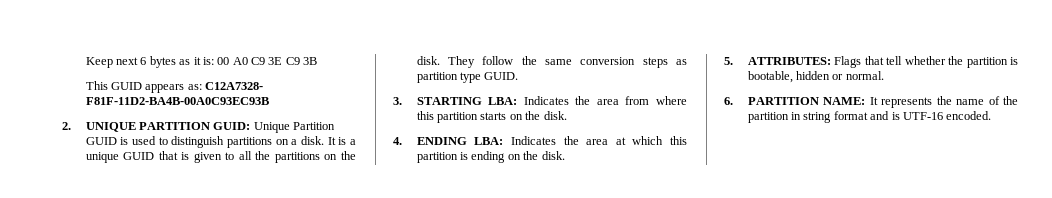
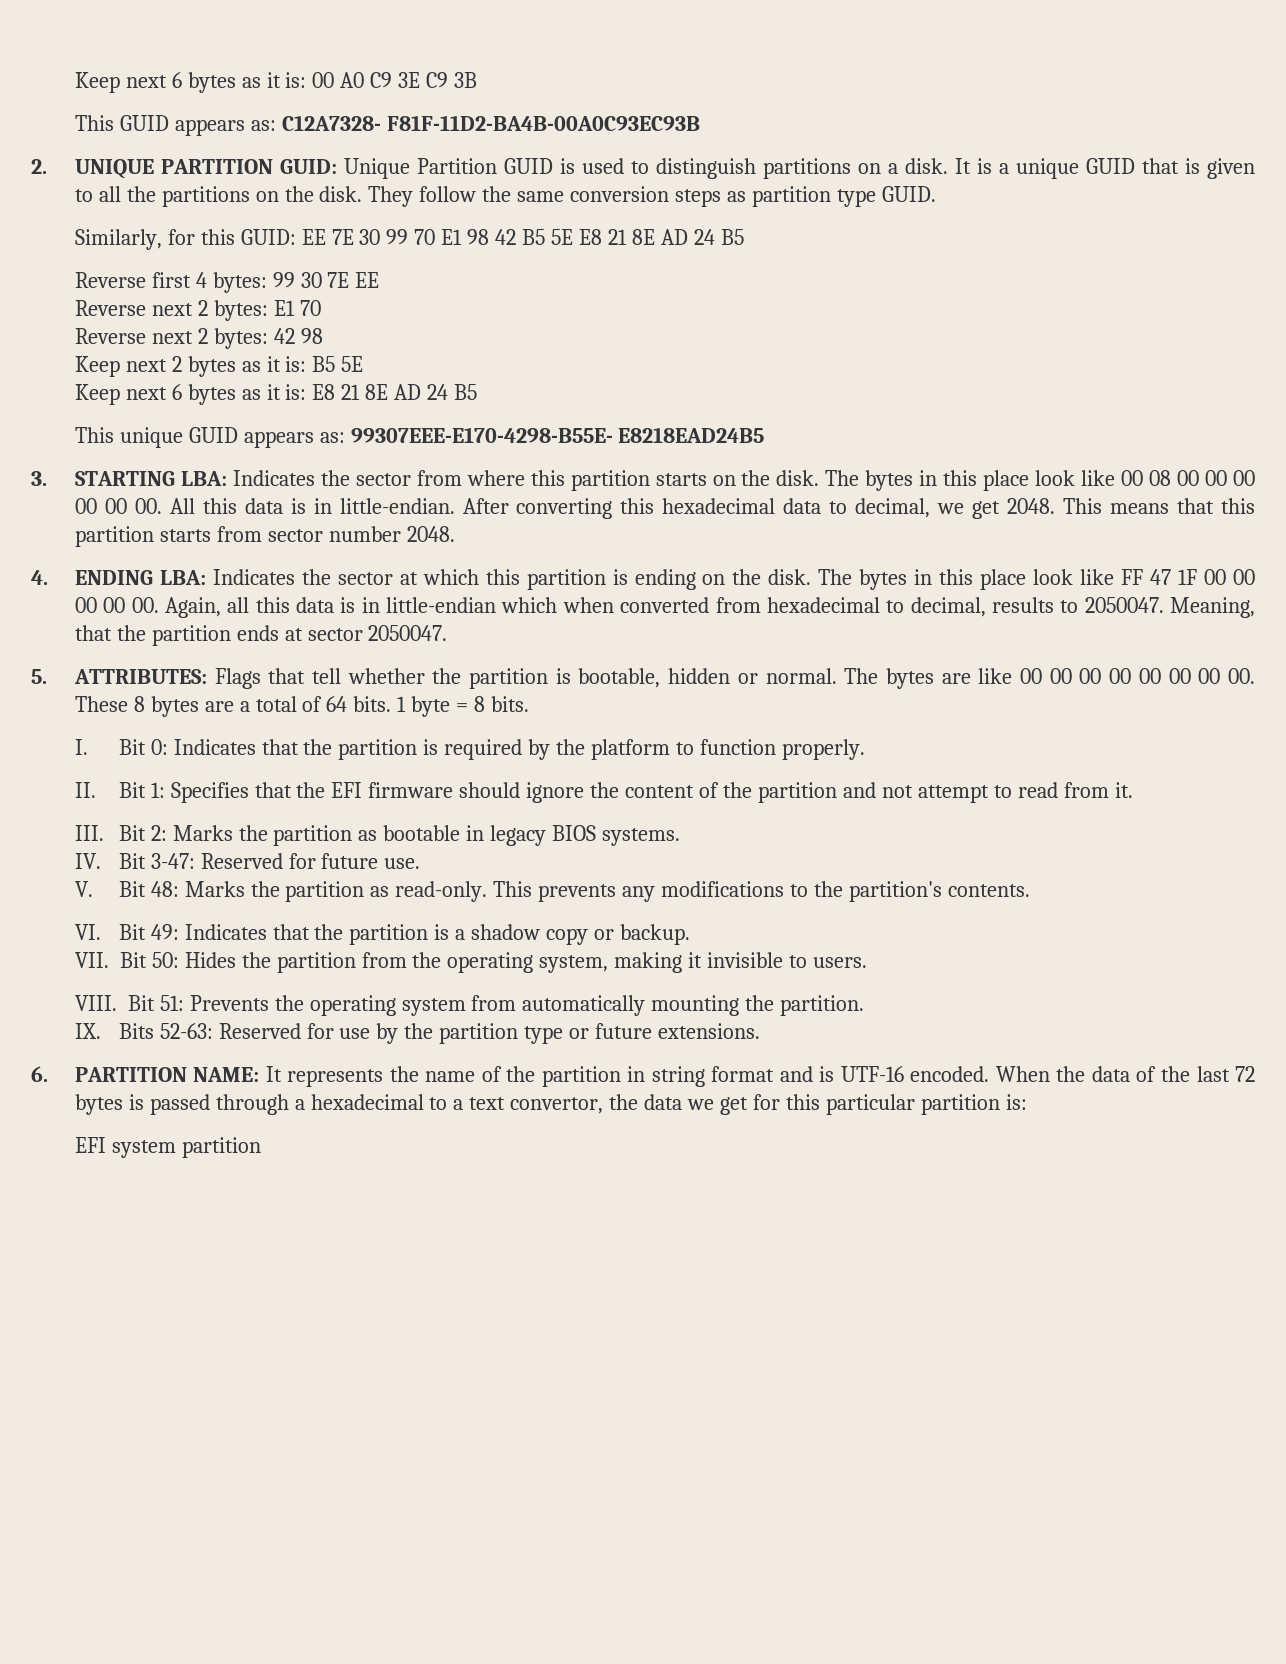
+ Similarly, for this GUID: EE 7E 30 99 70 E1 98 42 B5 5E E8 21 8E AD 24 B5
+ Reverse first 4 bytes: 99 30 7E EE
+ Reverse next 2 bytes: E1 70
+ Reverse next 2 bytes: 42 98
+ Keep next 2 bytes as it is: B5 5E
+ Keep next 6 bytes as it is: E8 21 8E AD 24 B5
+ This unique GUID appears as: 99307EEE-E170-4298-B55E- E8218EAD24B5
- 3. STARTING LBA: Indicates the area from where this partition starts on the disk.
+ 3. STARTING LBA: Indicates the sector from where this partition starts on the disk. The bytes in this place look like 00 08 00 00 00 00 00 00. All this data is in little-endian. After converting this hexadecimal data to decimal, we get 2048. This means that this partition starts from sector number 2048.
- 4. ENDING LBA: Indicates the area at which this partition is ending on the disk.
+ 4. ENDING LBA: Indicates the sector at which this partition is ending on the disk. The bytes in this place look like FF 47 1F 00 00 00 00 00. Again, all this data is in little-endian which when converted from hexadecimal to decimal, results to 2050047. Meaning, that the partition ends at sector 2050047.
+ The bytes are like 00 00 00 00 00 00 00 00. These 8 bytes are a total of 64 bits. 1 byte = 8 bits.
+ I. Bit 0: Indicates that the partition is required by the platform to function properly.
+ II. Bit 1: Specifies that the EFI firmware should ignore the content of the partition and not attempt to read from it.
+ III. Bit 2: Marks the partition as bootable in legacy BIOS systems.
+ IV. Bit 3-47: Reserved for future use.
+ V. Bit 48: Marks the partition as read-only. This prevents any modifications to the partition's contents.
+ VI. Bit 49: Indicates that the partition is a shadow copy or backup.
+ VII. Bit 50: Hides the partition from the operating system, making it invisible to users.
+ VIII. Bit 51: Prevents the operating system from automatically mounting the partition.
+ IX. Bits 52-63: Reserved for use by the partition type or future extensions.
+ When the data of the last 72 bytes is passed through a hexadecimal to a text convertor, the data we get for this particular partition is:
+ EFI system partition

